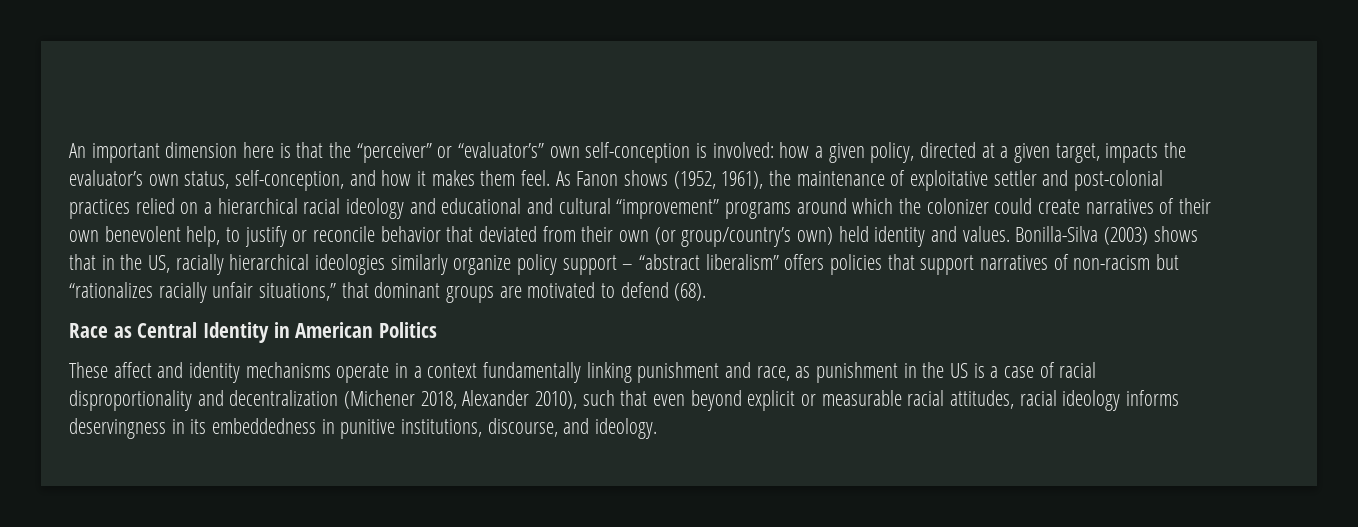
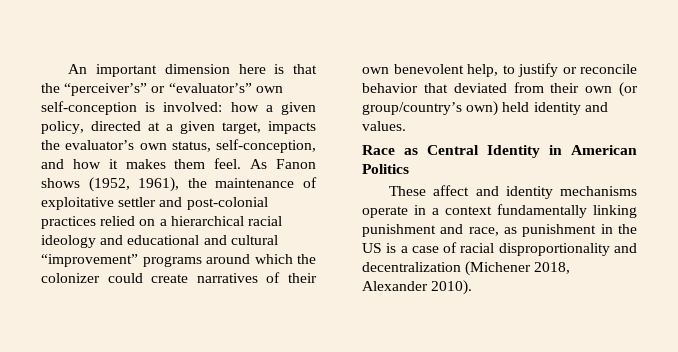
- An important dimension here is that the “perceiver” or “evaluator’s” own self-conception is involved: how a given policy, directed at a given target, impacts the evaluator’s own status, self-conception, and how it makes them feel.
+ An important dimension here is that the “perceiver’s” or “evaluator’s” own self-conception is involved: how a given policy, directed at a given target, impacts the evaluator’s own status, self-conception, and how it makes them feel.
- Bonilla-Silva (2003) shows that in the US, racially hierarchical ideologies similarly organize policy support – “abstract liberalism” offers policies that support narratives of non-racism but “rationalizes racially unfair situations,” that dominant groups are motivated to defend (68).
- These affect and identity mechanisms operate in a context fundamentally linking punishment and race, as punishment in the US is a case of racial disproportionality and decentralization (Michener 2018, Alexander 2010), such that even beyond explicit or measurable racial attitudes, racial ideology informs deservingness in its embeddedness in punitive institutions, discourse, and ideology.
+ These affect and identity mechanisms operate in a context fundamentally linking punishment and race, as punishment in the US is a case of racial disproportionality and decentralization (Michener 2018, Alexander 2010).

